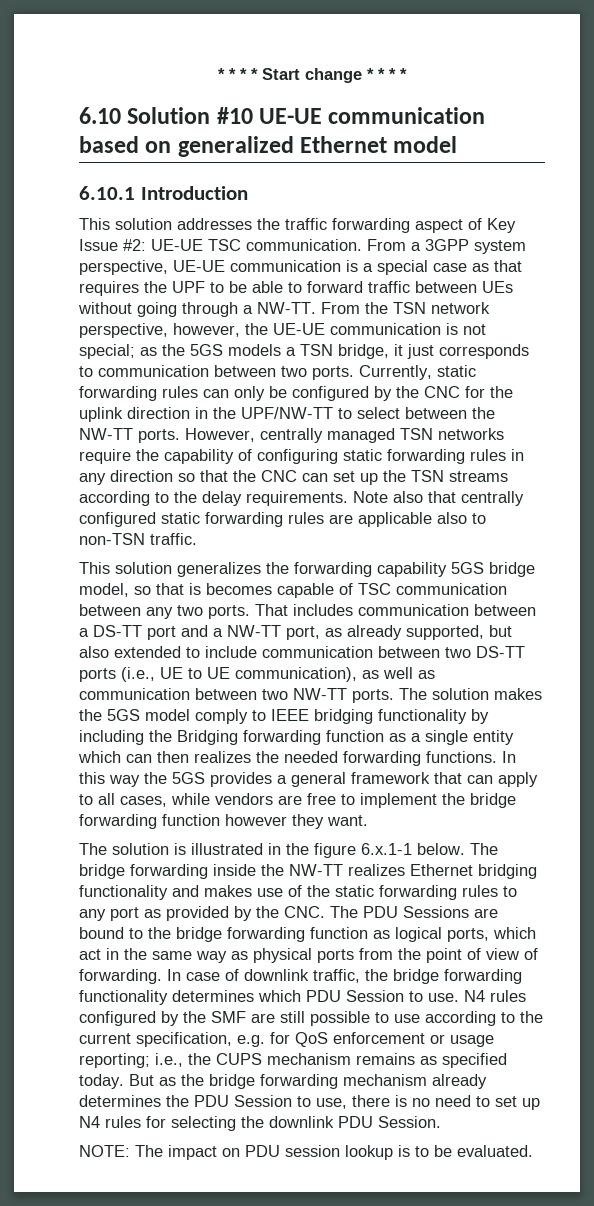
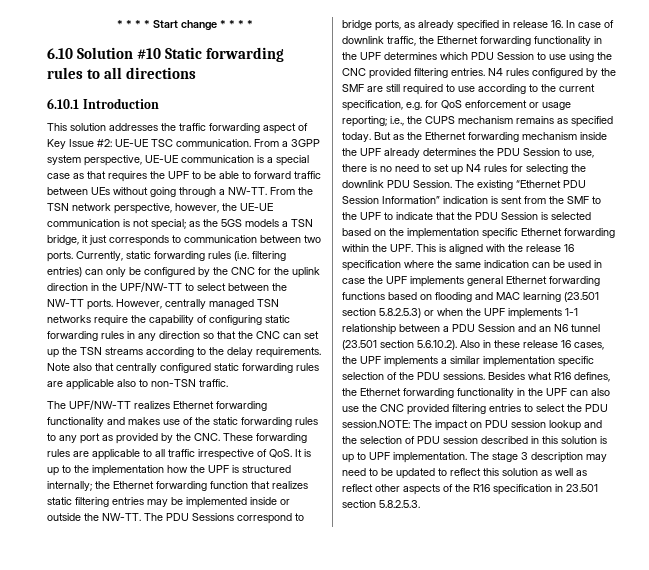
- 6.10 Solution #10 UE-UE communication based on generalized Ethernet model
+ 6.10 Solution #10 Static forwarding rules to all directions
- Currently, static forwarding rules can only be configured by the CNC for the uplink direction in the UPF/NW-TT to select between the NW-TT ports.
+ Currently, static forwarding rules (i.e. filtering entries) can only be configured by the CNC for the uplink direction in the UPF/NW-TT to select between the NW-TT ports.
- This solution generalizes the forwarding capability 5GS bridge model, so that is becomes capable of TSC communication between any two ports. That includes communication between a DS-TT port and a NW-TT port, as already supported, but also extended to include communication between two DS-TT ports (i.e., UE to UE communication), as well as communication between two NW-TT ports. The solution makes the 5GS model comply to IEEE bridging functionality by including the Bridging forwarding function as a single entity which can then realizes the needed forwarding functions. In this way the 5GS provides a general framework that can apply to all cases, while vendors are free to implement the bridge forwarding function however they want.
- The solution is illustrated in the figure 6.x.1-1 below. The bridge forwarding inside the NW-TT realizes Ethernet bridging functionality and makes use of the static forwarding rules to any port as provided by the CNC. The PDU Sessions are bound to the bridge forwarding function as logical ports, which act in the same way as physical ports from the point of view of forwarding. In case of downlink traffic, the bridge forwarding functionality determines which PDU Session to use.
+ The UPF/NW-TT realizes Ethernet forwarding functionality and makes use of the static forwarding rules to any port as provided by the CNC. These forwarding rules are applicable to all traffic irrespective of QoS. It is up to the implementation how the UPF is structured internally; the Ethernet forwarding function that realizes static filtering entries may be implemented inside or outside the NW-TT. The PDU Sessions correspond to bridge ports, as already specified in release 16. In case of downlink traffic, the Ethernet forwarding functionality in the UPF determines which PDU Session to use using the CNC provided filtering entries.
- N4 rules configured by the SMF are still possible to use according to the current specification, e.g. for QoS enforcement or usage reporting; i.e., the CUPS mechanism remains as specified today.
+ N4 rules configured by the SMF are still required to use according to the current specification, e.g. for QoS enforcement or usage reporting; i.e., the CUPS mechanism remains as specified today.
- But as the bridge forwarding mechanism already determines the PDU Session to use, there is no need to set up N4 rules for selecting the downlink PDU Session.
- NOTE: The impact on PDU session lookup is to be evaluated.
+ But as the Ethernet forwarding mechanism inside the UPF already determines the PDU Session to use, there is no need to set up N4 rules for selecting the downlink PDU Session. The existing “Ethernet PDU Session Information” indication is sent from the SMF to the UPF to indicate that the PDU Session is selected based on the implementation specific Ethernet forwarding within the UPF. This is aligned with the release 16 specification where the same indication can be used in case the UPF implements general Ethernet forwarding functions based on flooding and MAC learning (23.501 section 5.8.2.5.3) or when the UPF implements 1-1 relationship between a PDU Session and an N6 tunnel (23.501 section 5.6.10.2). Also in these release 16 cases, the UPF implements a similar implementation specific selection of the PDU sessions. Besides what R16 defines, the Ethernet forwarding functionality in the UPF can also use the CNC provided filtering entries to select the PDU session.NOTE: The impact on PDU session lookup and the selection of PDU session described in this solution is up to UPF implementation. The stage 3 description may need to be updated to reflect this solution as well as reflect other aspects of the R16 specification in 23.501 section 5.8.2.5.3.

